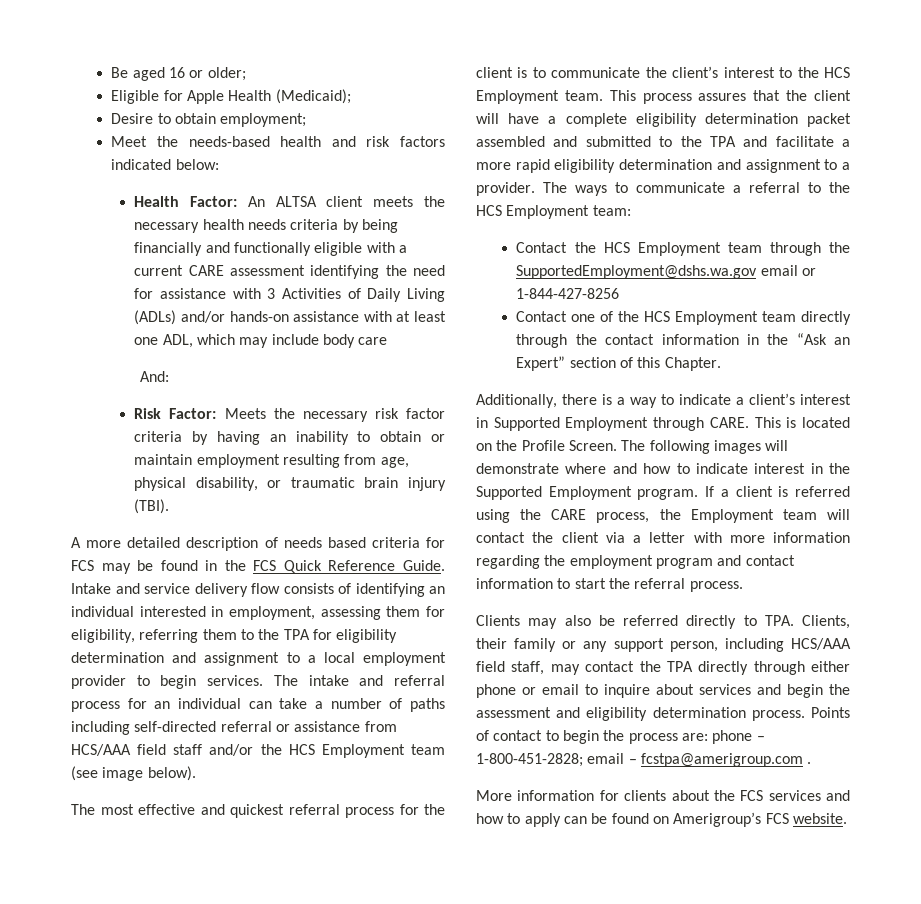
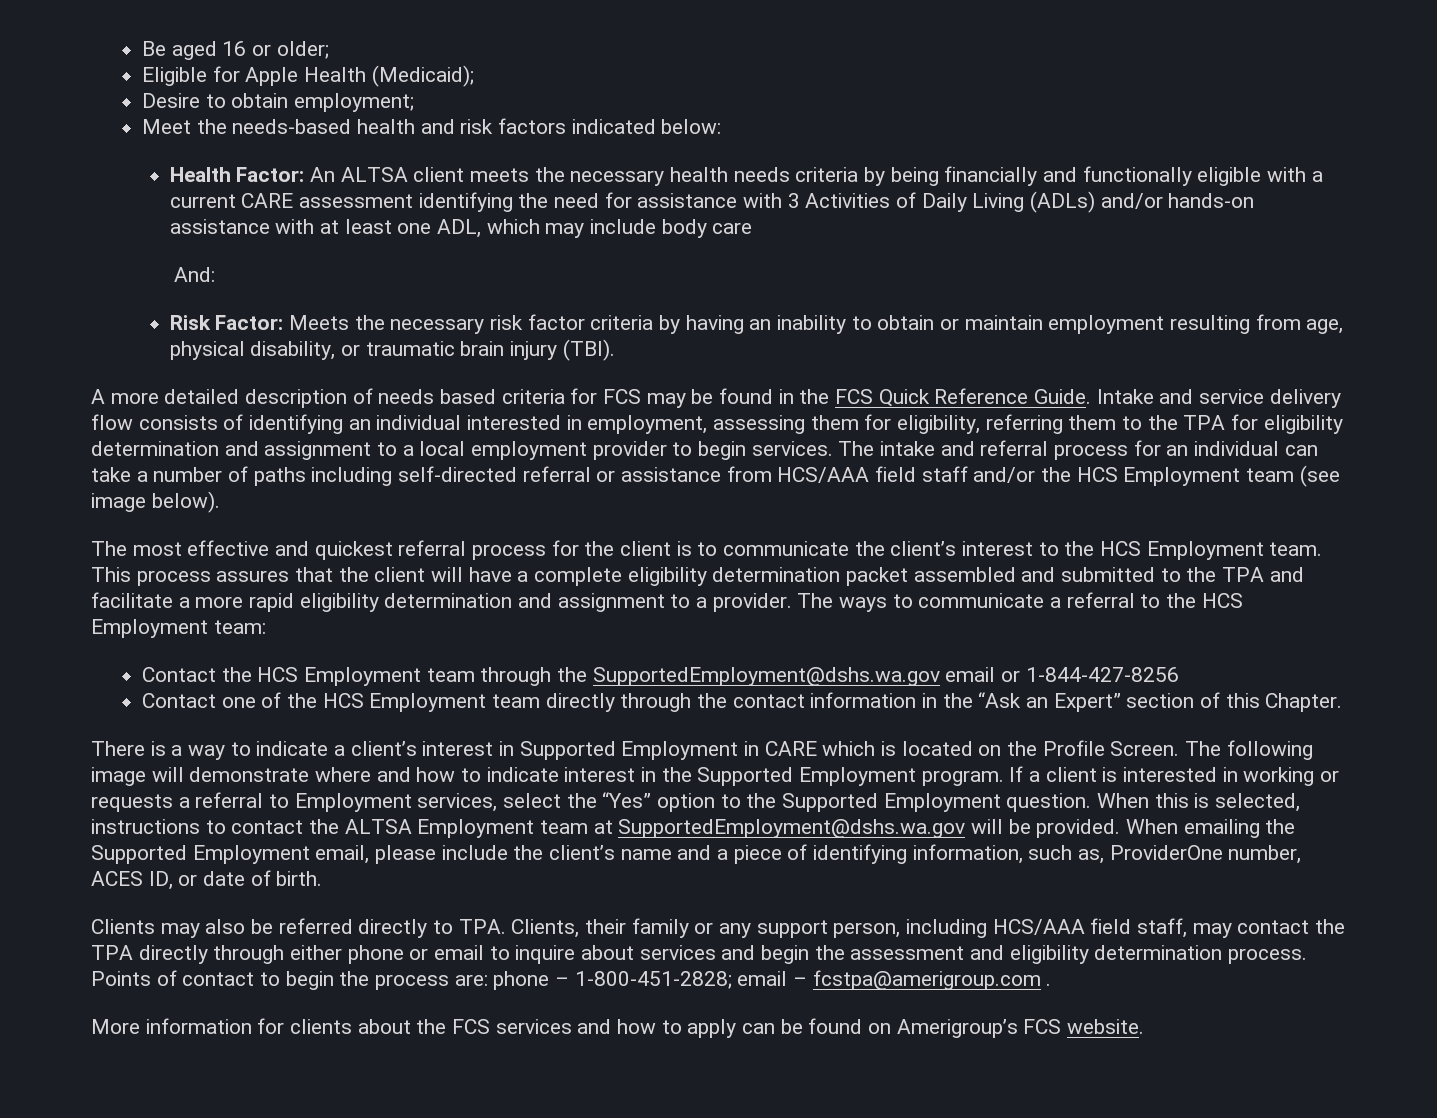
- Additionally, there is a way to indicate a client’s interest in Supported Employment through CARE. This is located on the Profile Screen.
+ There is a way to indicate a client’s interest in Supported Employment in CARE which is located on the Profile Screen.
- The following images will demonstrate where and how to indicate interest in the Supported Employment program.
+ The following image will demonstrate where and how to indicate interest in the Supported Employment program.
- If a client is referred using the CARE process, the Employment team will contact the client via a letter with more information regarding the employment program and contact information to start the referral process.
+ If a client is interested in working or requests a referral to Employment services, select the “Yes” option to the Supported Employment question. When this is selected, instructions to contact the ALTSA Employment team at SupportedEmployment@dshs.wa.gov will be provided. When emailing the Supported Employment email, please include the client’s name and a piece of identifying information, such as, ProviderOne number, ACES ID, or date of birth.

